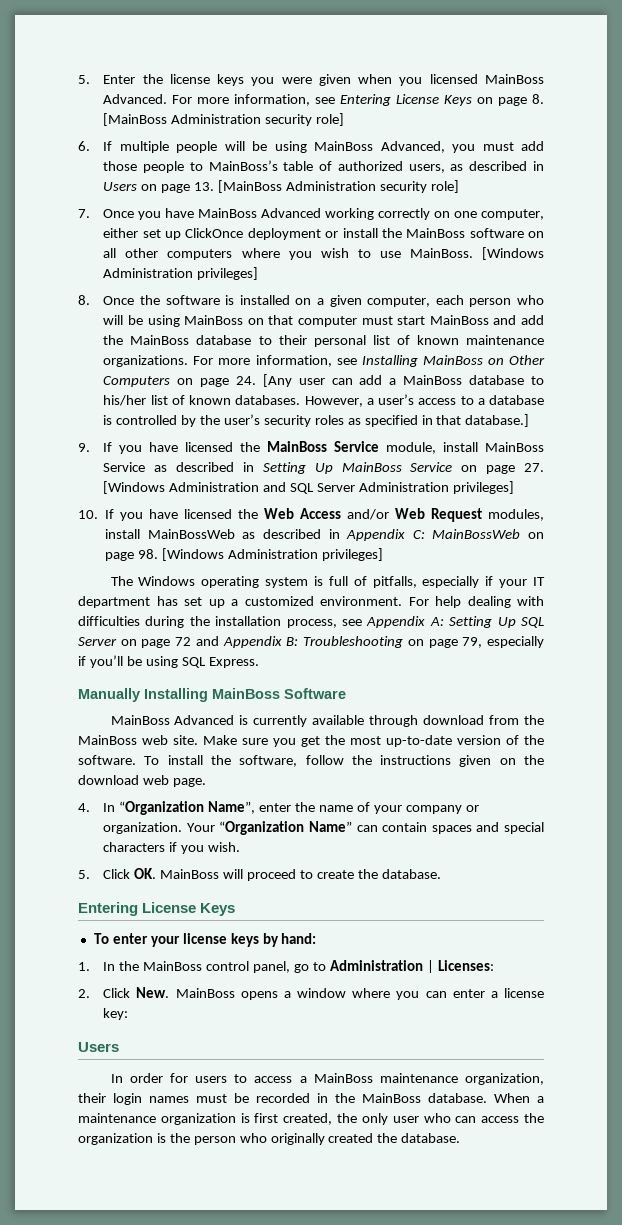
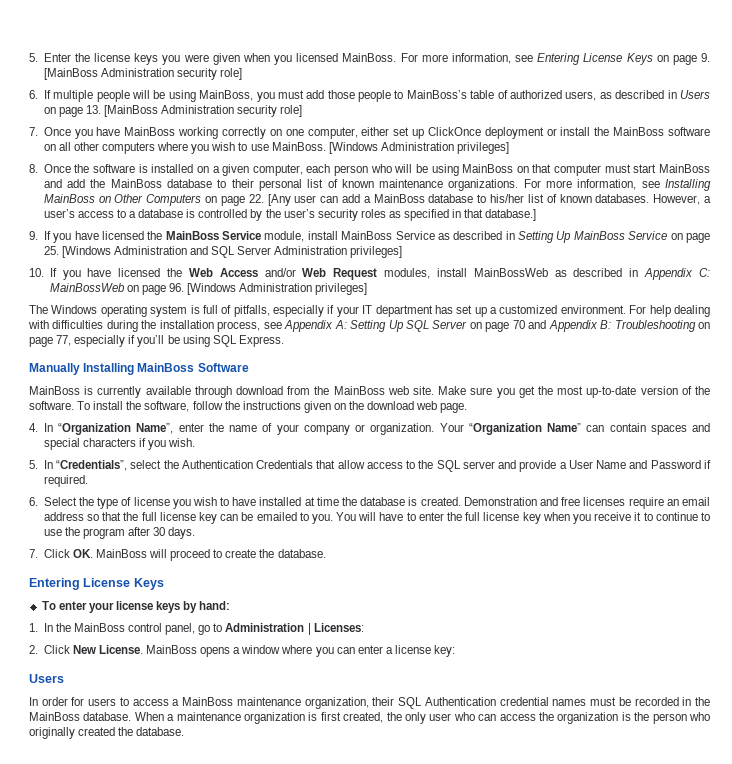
- 5. Enter the license keys you were given when you licensed MainBoss Advanced.
+ 5. Enter the license keys you were given when you licensed MainBoss.
- For more information, see Entering License Keys on page 8. [MainBoss Administration security role]
+ For more information, see Entering License Keys on page 9. [MainBoss Administration security role]
- 6. If multiple people will be using MainBoss Advanced, you must add those people to MainBoss’s table of authorized users, as described in Users on page 13. [MainBoss Administration security role]
+ 6. If multiple people will be using MainBoss, you must add those people to MainBoss’s table of authorized users, as described in Users on page 13. [MainBoss Administration security role]
- 7. Once you have MainBoss Advanced working correctly on one computer, either set up ClickOnce deployment or install the MainBoss software on all other computers where you wish to use MainBoss.
+ 7. Once you have MainBoss working correctly on one computer, either set up ClickOnce deployment or install the MainBoss software on all other computers where you wish to use MainBoss.
- For more information, see Installing MainBoss on Other Computers on page 24. [Any user can add a MainBoss database to his/her list of known databases.
+ For more information, see Installing MainBoss on Other Computers on page 22. [Any user can add a MainBoss database to his/her list of known databases.
- 9. If you have licensed the MainBoss Service module, install MainBoss Service as described in Setting Up MainBoss Service on page 27. [Windows Administration and SQL Server Administration privileges]
+ 9. If you have licensed the MainBoss Service module, install MainBoss Service as described in Setting Up MainBoss Service on page 25. [Windows Administration and SQL Server Administration privileges]
- 10. If you have licensed the Web Access and/or Web Request modules, install MainBossWeb as described in Appendix C: MainBossWeb on page 98. [Windows Administration privileges]
+ 10. If you have licensed the Web Access and/or Web Request modules, install MainBossWeb as described in Appendix C: MainBossWeb on page 96. [Windows Administration privileges]
- For help dealing with difficulties during the installation process, see Appendix A: Setting Up SQL Server on page 72 and Appendix B: Troubleshooting on page 79, especially if you’ll be using SQL Express.
+ For help dealing with difficulties during the installation process, see Appendix A: Setting Up SQL Server on page 70 and Appendix B: Troubleshooting on page 77, especially if you’ll be using SQL Express.
- MainBoss Advanced is currently available through download from the MainBoss web site.
+ MainBoss is currently available through download from the MainBoss web site.
- 5. Click OK. MainBoss will proceed to create the database.
+ 5. In “Credentials”, select the Authentication Credentials that allow access to the SQL server and provide a User Name and Password if required.
+ 6. Select the type of license you wish to have installed at time the database is created. Demonstration and free licenses require an email address so that the full license key can be emailed to you. You will have to enter the full license key when you receive it to continue to use the program after 30 days.
+ 7. Click OK. MainBoss will proceed to create the database.
- 2. Click New. MainBoss opens a window where you can enter a license key:
+ 2. Click New License. MainBoss opens a window where you can enter a license key:
- In order for users to access a MainBoss maintenance organization, their login names must be recorded in the MainBoss database.
+ In order for users to access a MainBoss maintenance organization, their SQL Authentication credential names must be recorded in the MainBoss database.

